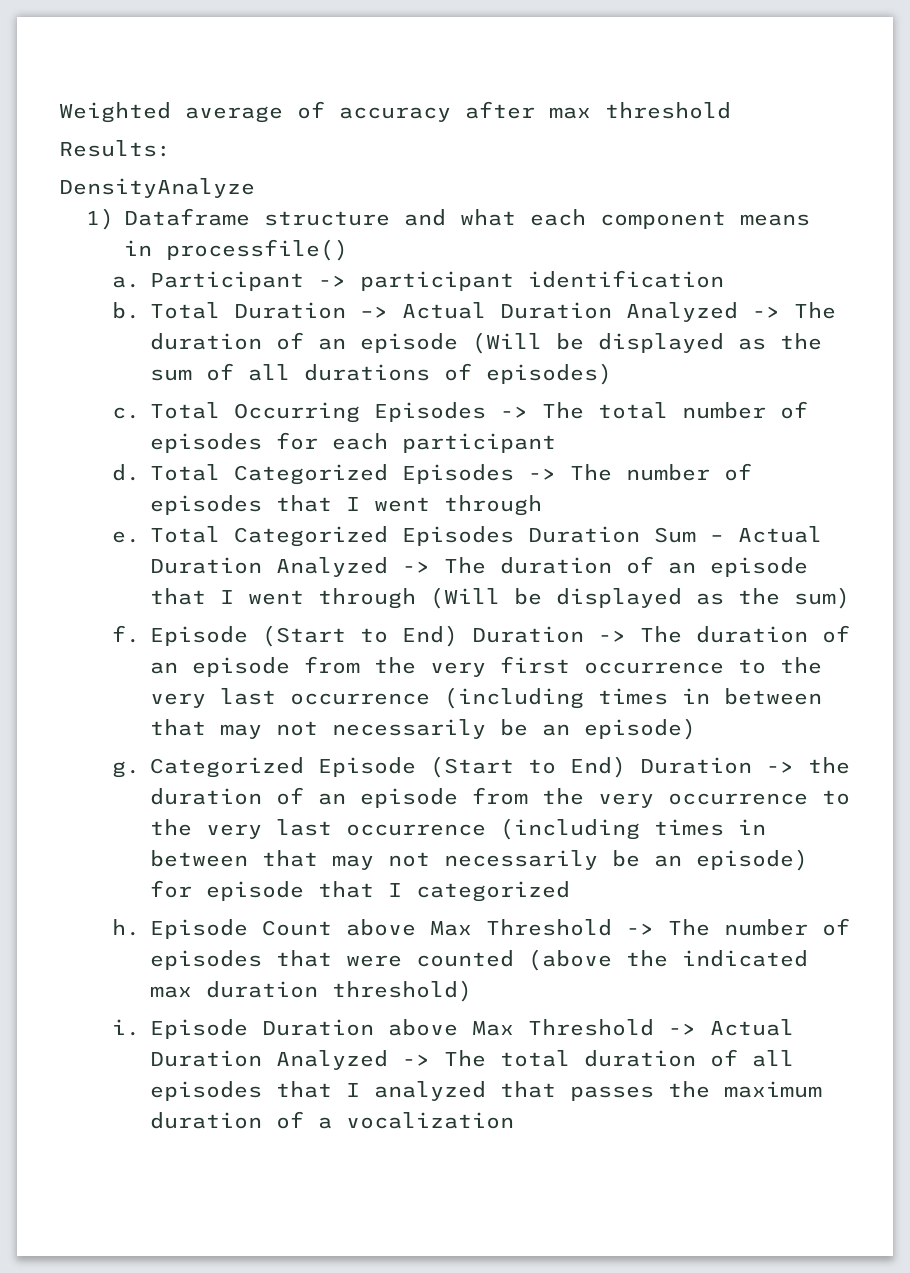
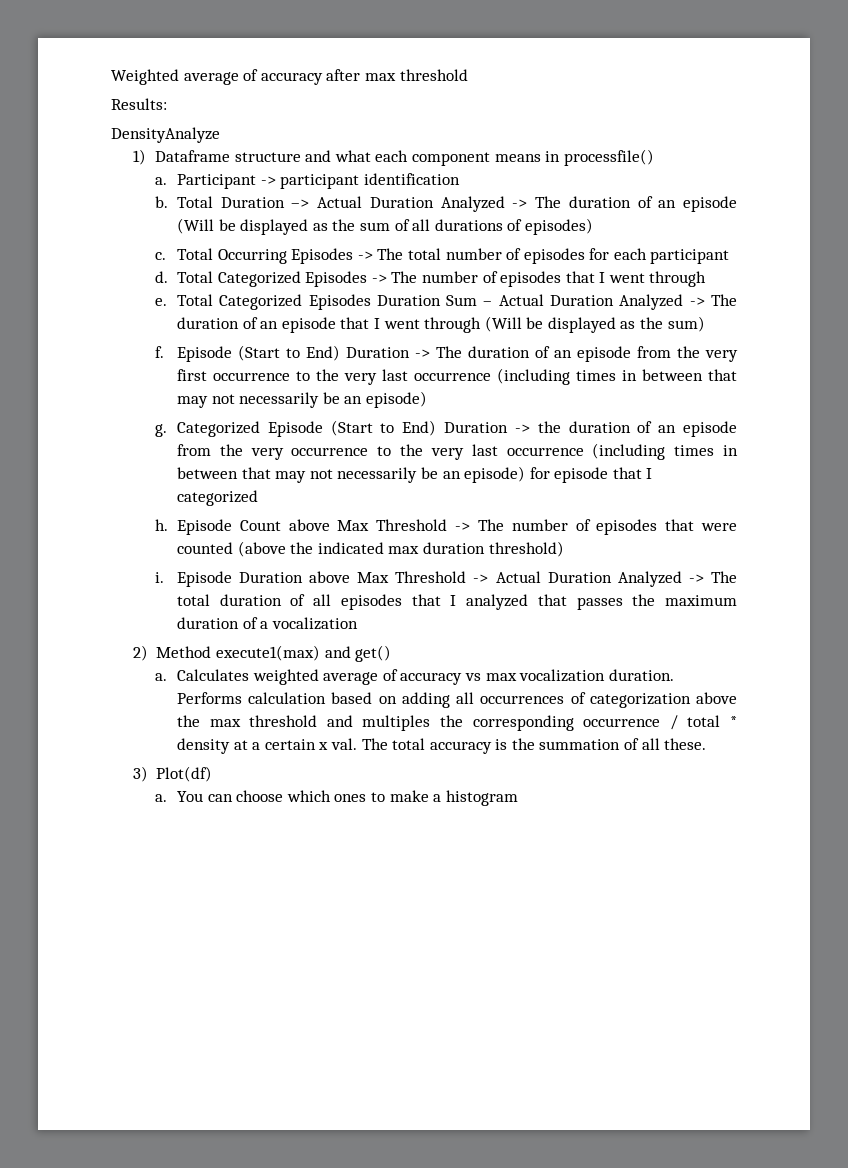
+ 2) Method execute1(max) and get()
+ a. Calculates weighted average of accuracy vs max vocalization duration. Performs calculation based on adding all occurrences of categorization above the max threshold and multiples the corresponding occurrence / total * density at a certain x val. The total accuracy is the summation of all these.
+ 3) Plot(df)
+ a. You can choose which ones to make a histogram

